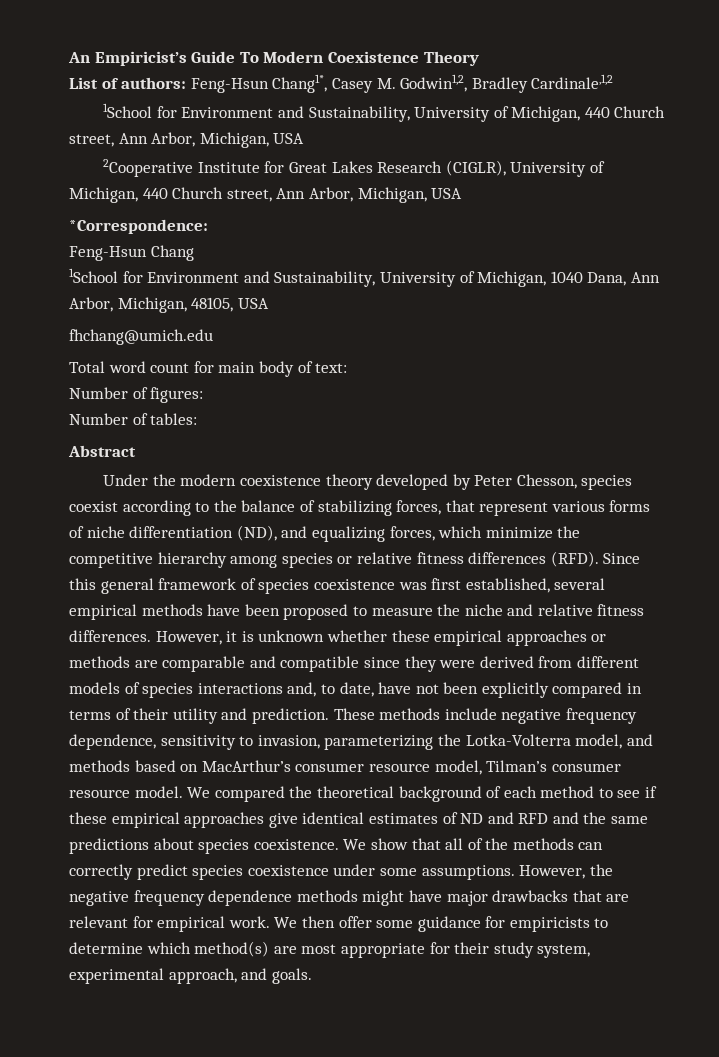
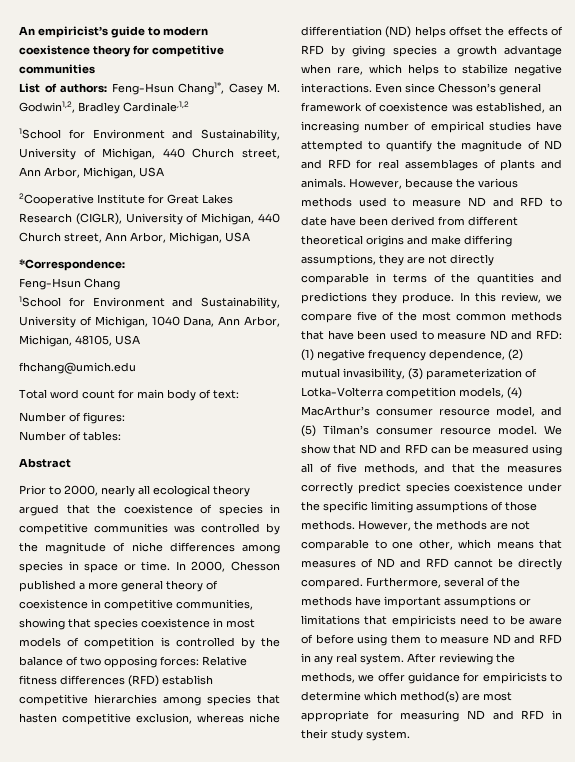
- An Empiricist’s Guide To Modern Coexistence Theory
+ An empiricist’s guide to modern coexistence theory for competitive communities
- Under the modern coexistence theory developed by Peter Chesson, species coexist according to the balance of stabilizing forces, that represent various forms of niche differentiation (ND), and equalizing forces, which minimize the competitive hierarchy among species or relative fitness differences (RFD). Since this general framework of species coexistence was first established, several empirical methods have been proposed to measure the niche and relative fitness differences. However, it is unknown whether these empirical approaches or methods are comparable and compatible since they were derived from different models of species interactions and, to date, have not been explicitly compared in terms of their utility and prediction. These methods include negative frequency dependence, sensitivity to invasion, parameterizing the Lotka-Volterra model, and methods based on MacArthur’s consumer resource model, Tilman’s consumer resource model.
+ Prior to 2000, nearly all ecological theory argued that the coexistence of species in competitive communities was controlled by the magnitude of niche differences among species in space or time. In 2000, Chesson published a more general theory of coexistence in competitive communities, showing that species coexistence in most models of competition is controlled by the balance of two opposing forces: Relative fitness differences (RFD) establish competitive hierarchies among species that hasten competitive exclusion, whereas niche differentiation (ND) helps offset the effects of RFD by giving species a growth advantage when rare, which helps to stabilize negative interactions. Even since Chesson’s general framework of coexistence was established, an increasing number of empirical studies have attempted to quantify the magnitude of ND and RFD for real assemblages of plants and animals. However, because the various methods used to measure ND and RFD to date have been derived from different theoretical origins and make differing assumptions, they are not directly comparable in terms of the quantities and predictions they produce. In this review, we compare five of the most common methods that have been used to measure ND and RFD: (1) negative frequency dependence, (2) mutual invasibility, (3) parameterization of Lotka-Volterra competition models, (4) MacArthur’s consumer resource model, and (5) Tilman’s consumer resource model.
- We compared the theoretical background of each method to see if these empirical approaches give identical estimates of ND and RFD and the same predictions about species coexistence. We show that all of the methods can correctly predict species coexistence under some assumptions. However, the negative frequency dependence methods might have major drawbacks that are relevant for empirical work. We then offer some guidance for empiricists to determine which method(s) are most appropriate for their study system, experimental approach, and goals.
+ We show that ND and RFD can be measured using all of five methods, and that the measures correctly predict species coexistence under the specific limiting assumptions of those methods. However, the methods are not comparable to one other, which means that measures of ND and RFD cannot be directly compared. Furthermore, several of the methods have important assumptions or limitations that empiricists need to be aware of before using them to measure ND and RFD in any real system. After reviewing the methods, we offer guidance for empiricists to determine which method(s) are most appropriate for measuring ND and RFD in their study system.

